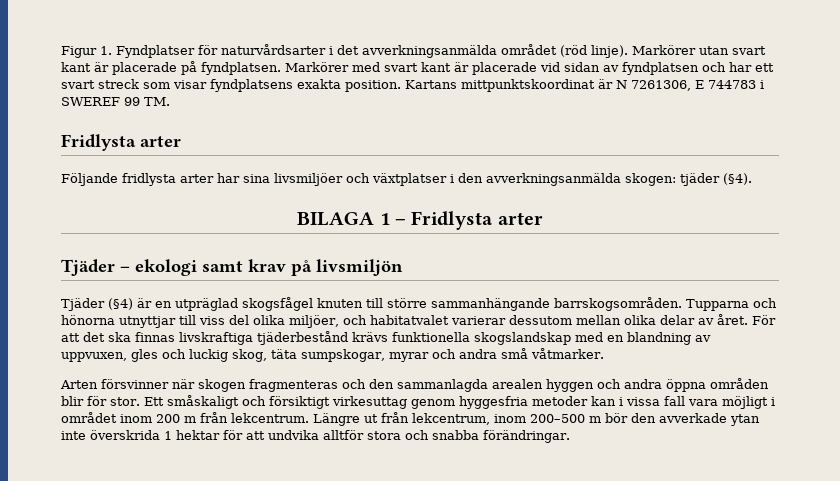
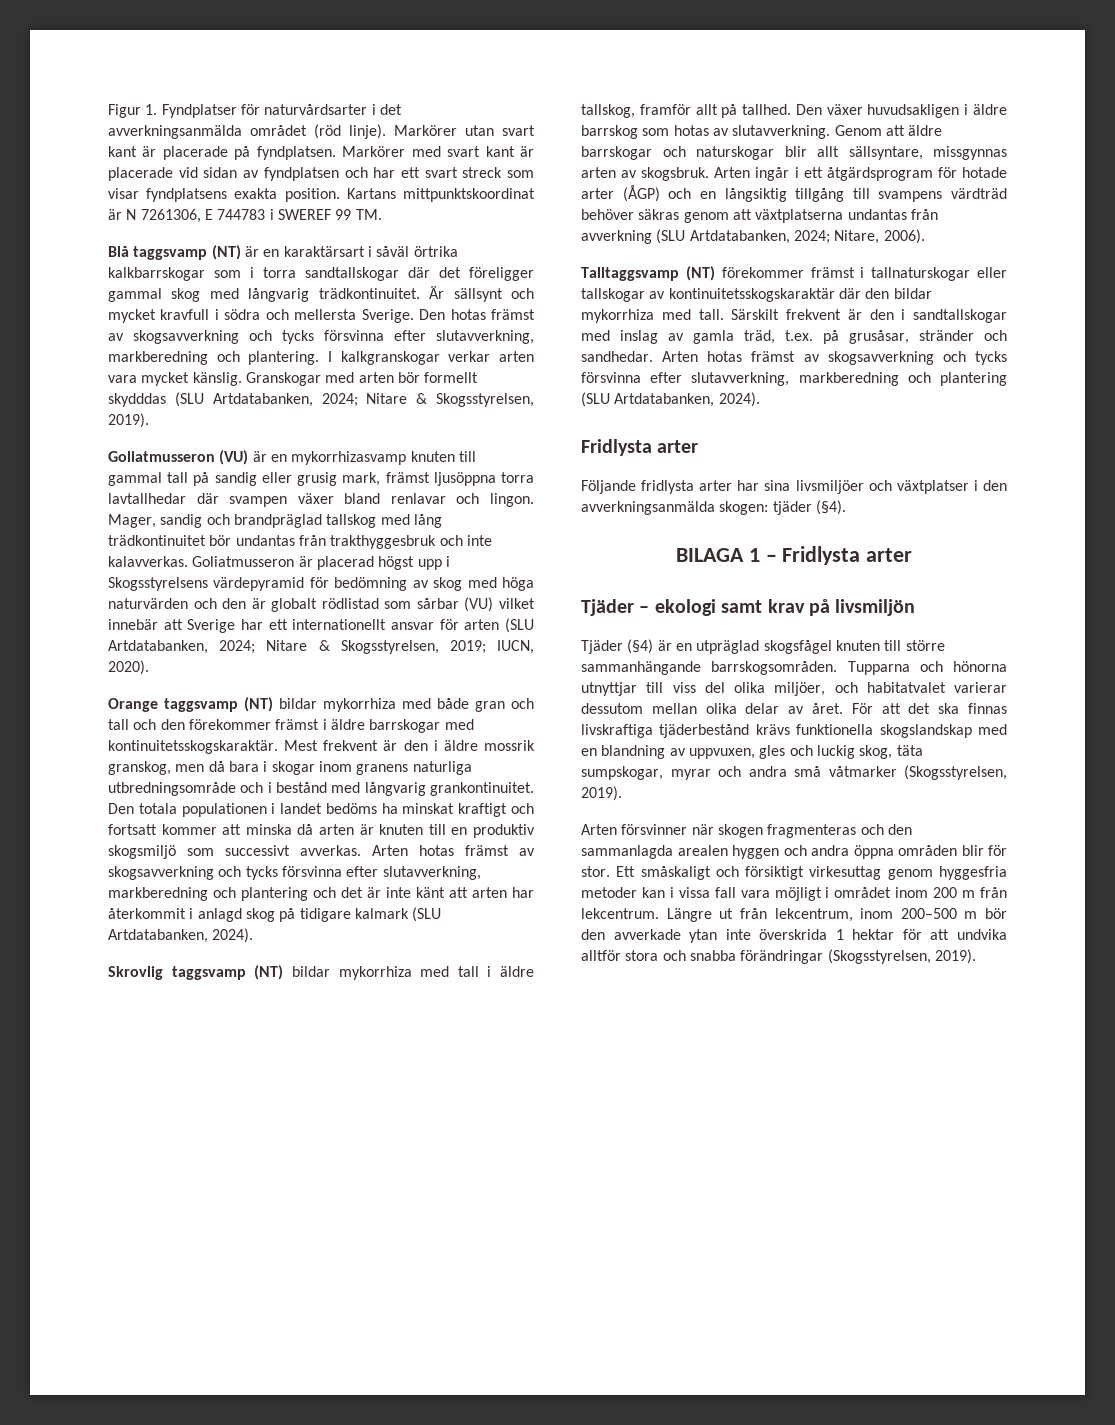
+ Blå taggsvamp (NT) är en karaktärsart i såväl örtrika kalkbarrskogar som i torra sandtallskogar där det föreligger gammal skog med långvarig trädkontinuitet. Är sällsynt och mycket kravfull i södra och mellersta Sverige. Den hotas främst av skogsavverkning och tycks försvinna efter slutavverkning, markberedning och plantering. I kalkgranskogar verkar arten vara mycket känslig. Granskogar med arten bör formellt skydddas (SLU Artdatabanken, 2024; Nitare & Skogsstyrelsen, 2019).
+ Goliatmusseron (VU) är en mykorrhizasvamp knuten till gammal tall på sandig eller grusig mark, främst ljusöppna torra lavtallhedar där svampen växer bland renlavar och lingon. Mager, sandig och brandpräglad tallskog med lång trädkontinuitet bör undantas från trakthyggesbruk och inte kalavverkas. Goliatmusseron är placerad högst upp i Skogsstyrelsens värdepyramid för bedömning av skog med höga naturvärden och den är globalt rödlistad som sårbar (VU) vilket innebär att Sverige har ett internationellt ansvar för arten (SLU Artdatabanken, 2024; Nitare & Skogsstyrelsen, 2019; IUCN, 2020).
+ Orange taggsvamp (NT) bildar mykorrhiza med både gran och tall och den förekommer främst i äldre barrskogar med kontinuitetsskogskaraktär. Mest frekvent är den i äldre mossrik granskog, men då bara i skogar inom granens naturliga utbredningsområde och i bestånd med långvarig grankontinuitet. Den totala populationen i landet bedöms ha minskat kraftigt och fortsatt kommer att minska då arten är knuten till en produktiv skogsmiljö som successivt avverkas. Arten hotas främst av skogsavverkning och tycks försvinna efter slutavverkning, markberedning och plantering och det är inte känt att arten har återkommit i anlagd skog på tidigare kalmark (SLU Artdatabanken, 2024).
+ Skrovlig taggsvamp (NT) bildar mykorrhiza med tall i äldre tallskog, framför allt på tallhed. Den växer huvudsakligen i äldre barrskog som hotas av slutavverkning. Genom att äldre barrskogar och naturskogar blir allt sällsyntare, missgynnas arten av skogsbruk. Arten ingår i ett åtgärdsprogram för hotade arter (ÅGP) och en långsiktig tillgång till svampens värdträd behöver säkras genom att växtplatserna undantas från avverkning (SLU Artdatabanken, 2024; Nitare, 2006).
+ Talltaggsvamp (NT) förekommer främst i tallnaturskogar eller tallskogar av kontinuitetsskogskaraktär där den bildar mykorrhiza med tall. Särskilt frekvent är den i sandtallskogar med inslag av gamla träd, t.ex. på grusåsar, stränder och sandhedar. Arten hotas främst av skogsavverkning och tycks försvinna efter slutavverkning, markberedning och plantering (SLU Artdatabanken, 2024).
- För att det ska finnas livskraftiga tjäderbestånd krävs funktionella skogslandskap med en blandning av uppvuxen, gles och luckig skog, täta sumpskogar, myrar och andra små våtmarker.
+ För att det ska finnas livskraftiga tjäderbestånd krävs funktionella skogslandskap med en blandning av uppvuxen, gles och luckig skog, täta sumpskogar, myrar och andra små våtmarker (Skogsstyrelsen, 2019).
- Längre ut från lekcentrum, inom 200–500 m bör den avverkade ytan inte överskrida 1 hektar för att undvika alltför stora och snabba förändringar.
+ Längre ut från lekcentrum, inom 200–500 m bör den avverkade ytan inte överskrida 1 hektar för att undvika alltför stora och snabba förändringar (Skogsstyrelsen, 2019).

